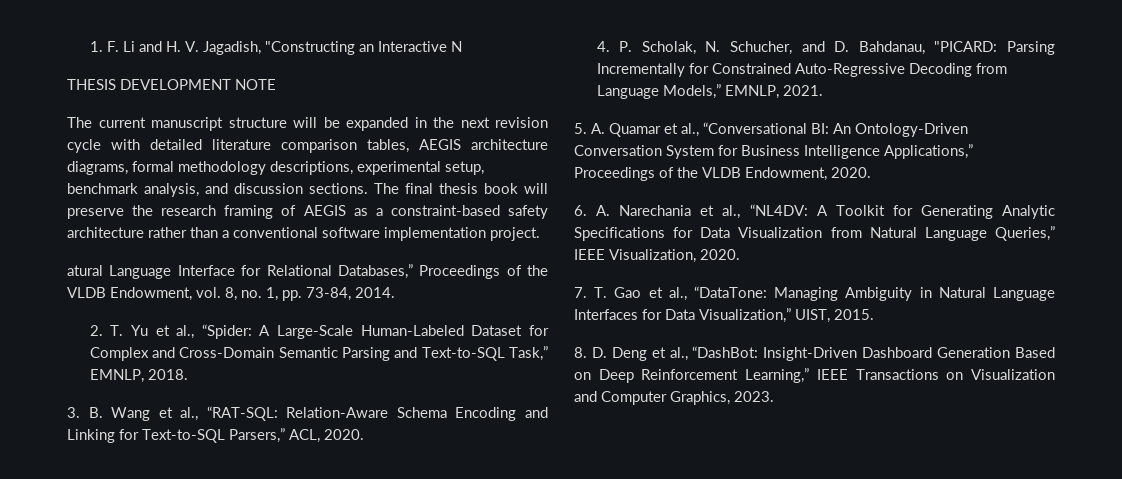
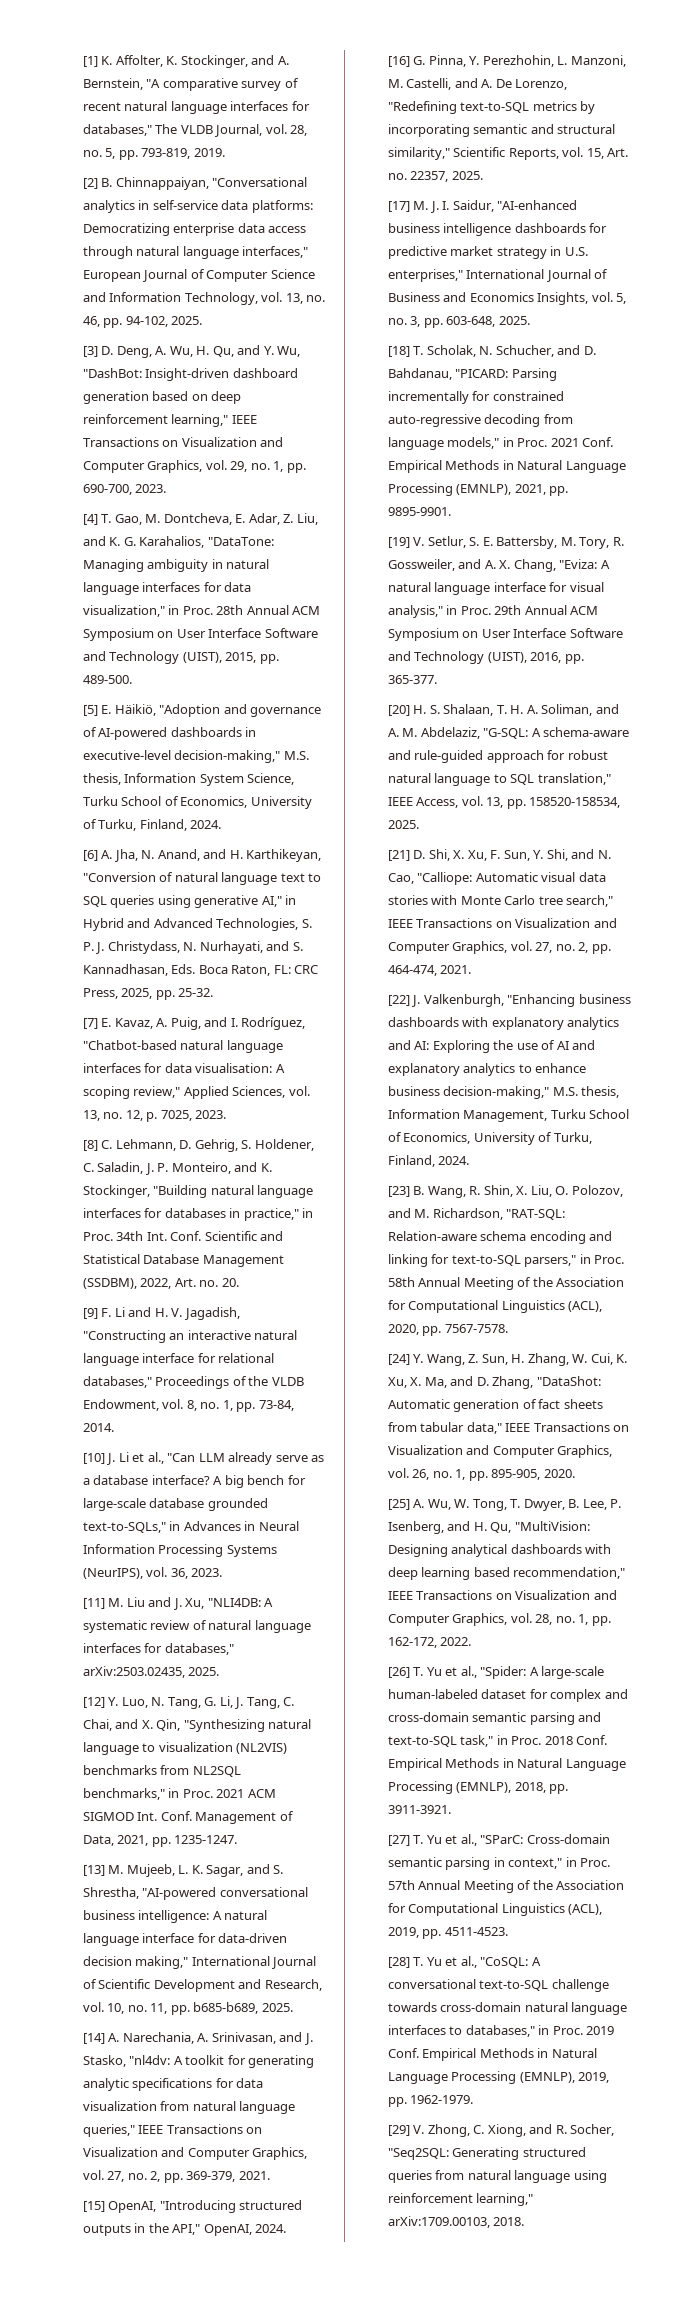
- 1. F. Li and H. V. Jagadish, "Constructing an Interactive N
- THESIS DEVELOPMENT NOTE
- The current manuscript structure will be expanded in the next revision cycle with detailed literature comparison tables, AEGIS architecture diagrams, formal methodology descriptions, experimental setup, benchmark analysis, and discussion sections. The final thesis book will preserve the research framing of AEGIS as a constraint-based safety architecture rather than a conventional software implementation project.
- atural Language Interface for Relational Databases,” Proceedings of the VLDB Endowment, vol. 8, no. 1, pp. 73-84, 2014.
+ [1] K. Affolter, K. Stockinger, and A. Bernstein, "A comparative survey of recent natural language interfaces for databases," The VLDB Journal, vol. 28, no. 5, pp. 793-819, 2019.
+ [2] B. Chinnappaiyan, "Conversational analytics in self-service data platforms: Democratizing enterprise data access through natural language interfaces," European Journal of Computer Science and Information Technology, vol. 13, no. 46, pp. 94-102, 2025.
+ [3] D. Deng, A. Wu, H. Qu, and Y. Wu, "DashBot: Insight-driven dashboard generation based on deep reinforcement learning," IEEE Transactions on Visualization and Computer Graphics, vol. 29, no. 1, pp. 690-700, 2023.
+ [4] T. Gao, M. Dontcheva, E. Adar, Z. Liu, and K. G. Karahalios, "DataTone: Managing ambiguity in natural language interfaces for data visualization," in Proc. 28th Annual ACM Symposium on User Interface Software and Technology (UIST), 2015, pp. 489-500.
+ [5] E. Häikiö, "Adoption and governance of AI-powered dashboards in executive-level decision-making," M.S. thesis, Information System Science, Turku School of Economics, University of Turku, Finland, 2024.
+ [6] A. Jha, N. Anand, and H. Karthikeyan, "Conversion of natural language text to SQL queries using generative AI," in Hybrid and Advanced Technologies, S. P. J. Christydass, N. Nurhayati, and S. Kannadhasan, Eds. Boca Raton, FL: CRC Press, 2025, pp. 25-32.
+ [7] E. Kavaz, A. Puig, and I. Rodríguez, "Chatbot-based natural language interfaces for data visualisation: A scoping review," Applied Sciences, vol. 13, no. 12, p. 7025, 2023.
+ [8] C. Lehmann, D. Gehrig, S. Holdener, C. Saladin, J. P. Monteiro, and K. Stockinger, "Building natural language interfaces for databases in practice," in Proc. 34th Int. Conf. Scientific and Statistical Database Management (SSDBM), 2022, Art. no. 20.
+ [9] F. Li and H. V. Jagadish, "Constructing an interactive natural language interface for relational databases," Proceedings of the VLDB Endowment, vol. 8, no. 1, pp. 73-84, 2014.
- 2. T. Yu et al., “Spider: A Large-Scale Human-Labeled Dataset for Complex and Cross-Domain Semantic Parsing and Text-to-SQL Task,” EMNLP, 2018.
- 3. B. Wang et al., “RAT-SQL: Relation-Aware Schema Encoding and Linking for Text-to-SQL Parsers,” ACL, 2020.
- 4. P. Scholak, N. Schucher, and D. Bahdanau, "PICARD: Parsing Incrementally for Constrained Auto-Regressive Decoding from Language Models,” EMNLP, 2021.
- 5. A. Quamar et al., “Conversational BI: An Ontology-Driven Conversation System for Business Intelligence Applications,” Proceedings of the VLDB Endowment, 2020.
- 6. A. Narechania et al., “NL4DV: A Toolkit for Generating Analytic Specifications for Data Visualization from Natural Language Queries,” IEEE Visualization, 2020.
- 7. T. Gao et al., “DataTone: Managing Ambiguity in Natural Language Interfaces for Data Visualization,” UIST, 2015.
- 8. D. Deng et al., “DashBot: Insight-Driven Dashboard Generation Based on Deep Reinforcement Learning,” IEEE Transactions on Visualization and Computer Graphics, 2023.
+ [10] J. Li et al., "Can LLM already serve as a database interface? A big bench for large-scale database grounded text-to-SQLs," in Advances in Neural Information Processing Systems (NeurIPS), vol. 36, 2023.
+ [11] M. Liu and J. Xu, "NLI4DB: A systematic review of natural language interfaces for databases," arXiv:2503.02435, 2025.
+ [12] Y. Luo, N. Tang, G. Li, J. Tang, C. Chai, and X. Qin, "Synthesizing natural language to visualization (NL2VIS) benchmarks from NL2SQL benchmarks," in Proc. 2021 ACM SIGMOD Int. Conf. Management of Data, 2021, pp. 1235-1247.
+ [13] M. Mujeeb, L. K. Sagar, and S. Shrestha, "AI-powered conversational business intelligence: A natural language interface for data-driven decision making," International Journal of Scientific Development and Research, vol. 10, no. 11, pp. b685-b689, 2025.
+ [14] A. Narechania, A. Srinivasan, and J. Stasko, "nl4dv: A toolkit for generating analytic specifications for data visualization from natural language queries," IEEE Transactions on Visualization and Computer Graphics, vol. 27, no. 2, pp. 369-379, 2021.
+ [15] OpenAI, "Introducing structured outputs in the API," OpenAI, 2024.
+ [16] G. Pinna, Y. Perezhohin, L. Manzoni, M. Castelli, and A. De Lorenzo, "Redefining text-to-SQL metrics by incorporating semantic and structural similarity," Scientific Reports, vol. 15, Art. no. 22357, 2025.
+ [17] M. J. I. Saidur, "AI-enhanced business intelligence dashboards for predictive market strategy in U.S. enterprises," International Journal of Business and Economics Insights, vol. 5, no. 3, pp. 603-648, 2025.
+ [18] T. Scholak, N. Schucher, and D. Bahdanau, "PICARD: Parsing incrementally for constrained auto-regressive decoding from language models," in Proc. 2021 Conf. Empirical Methods in Natural Language Processing (EMNLP), 2021, pp. 9895-9901.
+ [19] V. Setlur, S. E. Battersby, M. Tory, R. Gossweiler, and A. X. Chang, "Eviza: A natural language interface for visual analysis," in Proc. 29th Annual ACM Symposium on User Interface Software and Technology (UIST), 2016, pp. 365-377.
+ [20] H. S. Shalaan, T. H. A. Soliman, and A. M. Abdelaziz, "G-SQL: A schema-aware and rule-guided approach for robust natural language to SQL translation," IEEE Access, vol. 13, pp. 158520-158534, 2025.
+ [21] D. Shi, X. Xu, F. Sun, Y. Shi, and N. Cao, "Calliope: Automatic visual data stories with Monte Carlo tree search," IEEE Transactions on Visualization and Computer Graphics, vol. 27, no. 2, pp. 464-474, 2021.
+ [22] J. Valkenburgh, "Enhancing business dashboards with explanatory analytics and AI: Exploring the use of AI and explanatory analytics to enhance business decision-making," M.S. thesis, Information Management, Turku School of Economics, University of Turku, Finland, 2024.
+ [23] B. Wang, R. Shin, X. Liu, O. Polozov, and M. Richardson, "RAT-SQL: Relation-aware schema encoding and linking for text-to-SQL parsers," in Proc. 58th Annual Meeting of the Association for Computational Linguistics (ACL), 2020, pp. 7567-7578.
+ [24] Y. Wang, Z. Sun, H. Zhang, W. Cui, K. Xu, X. Ma, and D. Zhang, "DataShot: Automatic generation of fact sheets from tabular data," IEEE Transactions on Visualization and Computer Graphics, vol. 26, no. 1, pp. 895-905, 2020.
+ [25] A. Wu, W. Tong, T. Dwyer, B. Lee, P. Isenberg, and H. Qu, "MultiVision: Designing analytical dashboards with deep learning based recommendation," IEEE Transactions on Visualization and Computer Graphics, vol. 28, no. 1, pp. 162-172, 2022.
+ [26] T. Yu et al., "Spider: A large-scale human-labeled dataset for complex and cross-domain semantic parsing and text-to-SQL task," in Proc. 2018 Conf. Empirical Methods in Natural Language Processing (EMNLP), 2018, pp. 3911-3921.
+ [27] T. Yu et al., "SParC: Cross-domain semantic parsing in context," in Proc. 57th Annual Meeting of the Association for Computational Linguistics (ACL), 2019, pp. 4511-4523.
+ [28] T. Yu et al., "CoSQL: A conversational text-to-SQL challenge towards cross-domain natural language interfaces to databases," in Proc. 2019 Conf. Empirical Methods in Natural Language Processing (EMNLP), 2019, pp. 1962-1979.
+ [29] V. Zhong, C. Xiong, and R. Socher, "Seq2SQL: Generating structured queries from natural language using reinforcement learning," arXiv:1709.00103, 2018.

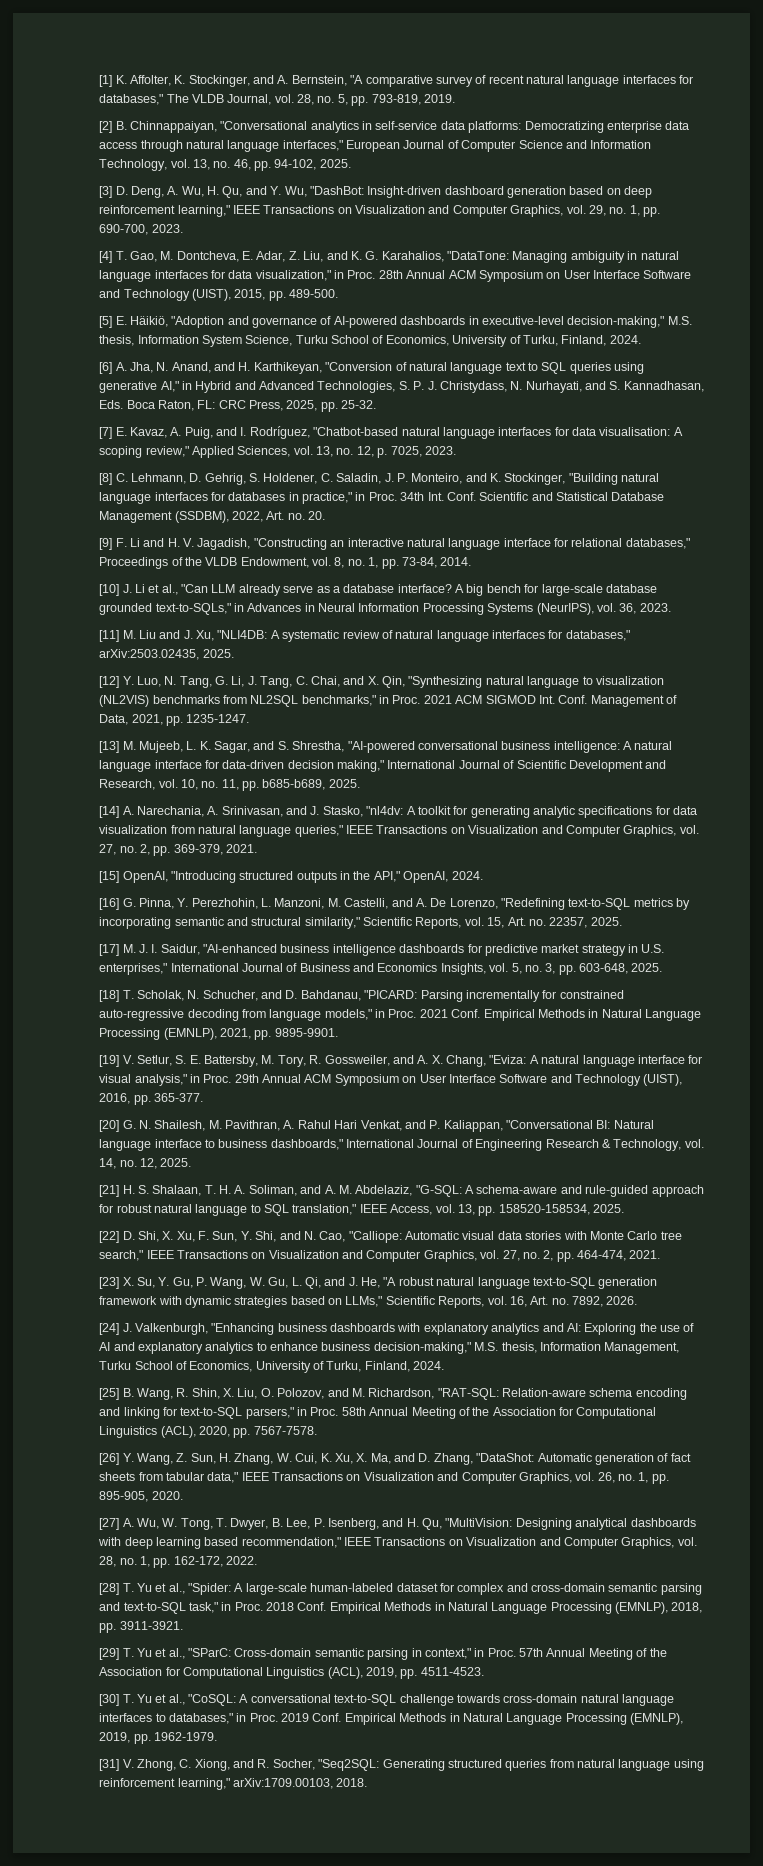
- [20] H. S. Shalaan, T. H. A. Soliman, and A. M. Abdelaziz, "G-SQL: A schema-aware and rule-guided approach for robust natural language to SQL translation," IEEE Access, vol. 13, pp. 158520-158534, 2025.
+ [20] G. N. Shailesh, M. Pavithran, A. Rahul Hari Venkat, and P. Kaliappan, "Conversational BI: Natural language interface to business dashboards," International Journal of Engineering Research & Technology, vol. 14, no. 12, 2025.
+ [21] H. S. Shalaan, T. H. A. Soliman, and A. M. Abdelaziz, "G-SQL: A schema-aware and rule-guided approach for robust natural language to SQL translation," IEEE Access, vol. 13, pp. 158520-158534, 2025.
- [21] D. Shi, X. Xu, F. Sun, Y. Shi, and N. Cao, "Calliope: Automatic visual data stories with Monte Carlo tree search," IEEE Transactions on Visualization and Computer Graphics, vol. 27, no. 2, pp. 464-474, 2021.
+ [22] D. Shi, X. Xu, F. Sun, Y. Shi, and N. Cao, "Calliope: Automatic visual data stories with Monte Carlo tree search," IEEE Transactions on Visualization and Computer Graphics, vol. 27, no. 2, pp. 464-474, 2021.
- [22] J. Valkenburgh, "Enhancing business dashboards with explanatory analytics and AI: Exploring the use of AI and explanatory analytics to enhance business decision-making," M.S. thesis, Information Management, Turku School of Economics, University of Turku, Finland, 2024.
+ [23] X. Su, Y. Gu, P. Wang, W. Gu, L. Qi, and J. He, "A robust natural language text-to-SQL generation framework with dynamic strategies based on LLMs," Scientific Reports, vol. 16, Art. no. 7892, 2026.
+ [24] J. Valkenburgh, "Enhancing business dashboards with explanatory analytics and AI: Exploring the use of AI and explanatory analytics to enhance business decision-making," M.S. thesis, Information Management, Turku School of Economics, University of Turku, Finland, 2024.
- [23] B. Wang, R. Shin, X. Liu, O. Polozov, and M. Richardson, "RAT-SQL: Relation-aware schema encoding and linking for text-to-SQL parsers," in Proc.
+ [25] B. Wang, R. Shin, X. Liu, O. Polozov, and M. Richardson, "RAT-SQL: Relation-aware schema encoding and linking for text-to-SQL parsers," in Proc.
- [24] Y. Wang, Z. Sun, H. Zhang, W. Cui, K. Xu, X. Ma, and D. Zhang, "DataShot: Automatic generation of fact sheets from tabular data," IEEE Transactions on Visualization and Computer Graphics, vol. 26, no. 1, pp. 895-905, 2020.
+ [26] Y. Wang, Z. Sun, H. Zhang, W. Cui, K. Xu, X. Ma, and D. Zhang, "DataShot: Automatic generation of fact sheets from tabular data," IEEE Transactions on Visualization and Computer Graphics, vol. 26, no. 1, pp. 895-905, 2020.
- [25] A. Wu, W. Tong, T. Dwyer, B. Lee, P. Isenberg, and H. Qu, "MultiVision: Designing analytical dashboards with deep learning based recommendation," IEEE Transactions on Visualization and Computer Graphics, vol. 28, no. 1, pp. 162-172, 2022.
+ [27] A. Wu, W. Tong, T. Dwyer, B. Lee, P. Isenberg, and H. Qu, "MultiVision: Designing analytical dashboards with deep learning based recommendation," IEEE Transactions on Visualization and Computer Graphics, vol. 28, no. 1, pp. 162-172, 2022.
- [26] T. Yu et al., "Spider: A large-scale human-labeled dataset for complex and cross-domain semantic parsing and text-to-SQL task," in Proc.
+ [28] T. Yu et al., "Spider: A large-scale human-labeled dataset for complex and cross-domain semantic parsing and text-to-SQL task," in Proc.
- [27] T. Yu et al., "SParC: Cross-domain semantic parsing in context," in Proc.
+ [29] T. Yu et al., "SParC: Cross-domain semantic parsing in context," in Proc.
- [28] T. Yu et al., "CoSQL: A conversational text-to-SQL challenge towards cross-domain natural language interfaces to databases," in Proc.
+ [30] T. Yu et al., "CoSQL: A conversational text-to-SQL challenge towards cross-domain natural language interfaces to databases," in Proc.
- [29] V. Zhong, C. Xiong, and R. Socher, "Seq2SQL: Generating structured queries from natural language using reinforcement learning," arXiv:1709.00103, 2018.
+ [31] V. Zhong, C. Xiong, and R. Socher, "Seq2SQL: Generating structured queries from natural language using reinforcement learning," arXiv:1709.00103, 2018.

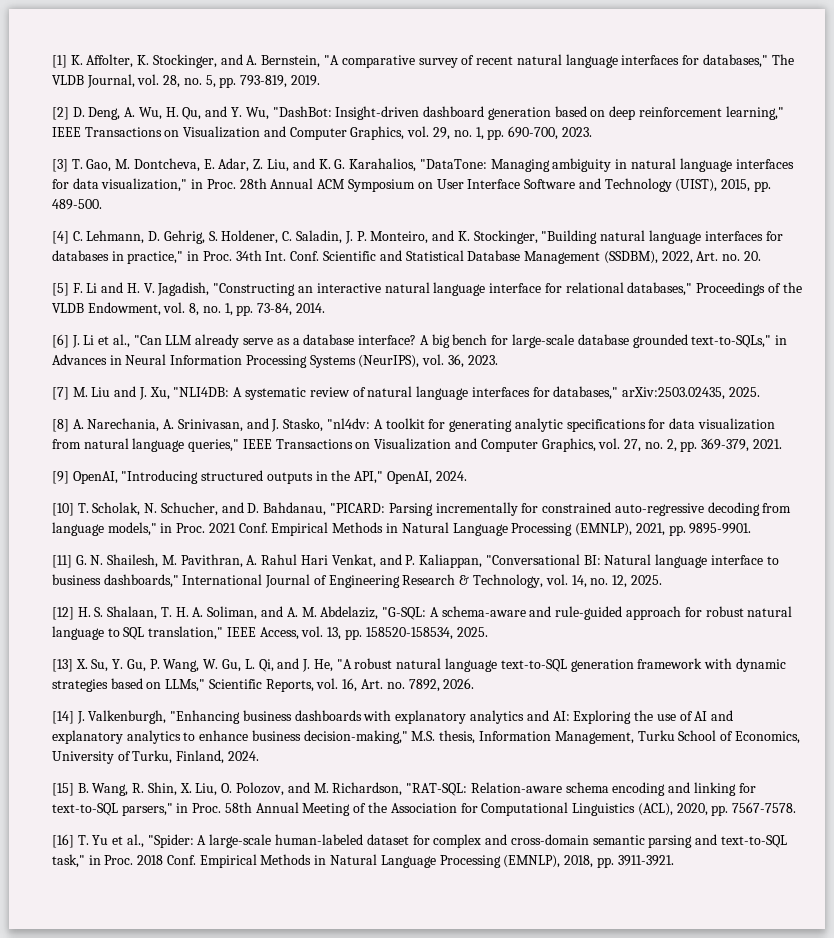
- [2] B. Chinnappaiyan, "Conversational analytics in self-service data platforms: Democratizing enterprise data access through natural language interfaces," European Journal of Computer Science and Information Technology, vol. 13, no. 46, pp. 94-102, 2025.
- [3] D. Deng, A. Wu, H. Qu, and Y. Wu, "DashBot: Insight-driven dashboard generation based on deep reinforcement learning," IEEE Transactions on Visualization and Computer Graphics, vol. 29, no. 1, pp. 690-700, 2023.
+ [2] D. Deng, A. Wu, H. Qu, and Y. Wu, "DashBot: Insight-driven dashboard generation based on deep reinforcement learning," IEEE Transactions on Visualization and Computer Graphics, vol. 29, no. 1, pp. 690-700, 2023.
- [4] T. Gao, M. Dontcheva, E. Adar, Z. Liu, and K. G. Karahalios, "DataTone: Managing ambiguity in natural language interfaces for data visualization," in Proc.
+ [3] T. Gao, M. Dontcheva, E. Adar, Z. Liu, and K. G. Karahalios, "DataTone: Managing ambiguity in natural language interfaces for data visualization," in Proc.
- [5] E. Häikiö, "Adoption and governance of AI-powered dashboards in executive-level decision-making," M.S. thesis, Information System Science, Turku School of Economics, University of Turku, Finland, 2024.
- [6] A. Jha, N. Anand, and H. Karthikeyan, "Conversion of natural language text to SQL queries using generative AI," in Hybrid and Advanced Technologies, S. P. J. Christydass, N. Nurhayati, and S. Kannadhasan, Eds. Boca Raton, FL: CRC Press, 2025, pp. 25-32.
- [7] E. Kavaz, A. Puig, and I. Rodríguez, "Chatbot-based natural language interfaces for data visualisation: A scoping review," Applied Sciences, vol. 13, no. 12, p. 7025, 2023.
- [8] C. Lehmann, D. Gehrig, S. Holdener, C. Saladin, J. P. Monteiro, and K. Stockinger, "Building natural language interfaces for databases in practice," in Proc.
+ [4] C. Lehmann, D. Gehrig, S. Holdener, C. Saladin, J. P. Monteiro, and K. Stockinger, "Building natural language interfaces for databases in practice," in Proc.
- [9] F. Li and H. V. Jagadish, "Constructing an interactive natural language interface for relational databases," Proceedings of the VLDB Endowment, vol. 8, no. 1, pp. 73-84, 2014.
+ [5] F. Li and H. V. Jagadish, "Constructing an interactive natural language interface for relational databases," Proceedings of the VLDB Endowment, vol. 8, no. 1, pp. 73-84, 2014.
- [10] J. Li et al., "Can LLM already serve as a database interface?
+ [6] J. Li et al., "Can LLM already serve as a database interface?
- [11] M. Liu and J. Xu, "NLI4DB: A systematic review of natural language interfaces for databases," arXiv:2503.02435, 2025.
+ [7] M. Liu and J. Xu, "NLI4DB: A systematic review of natural language interfaces for databases," arXiv:2503.02435, 2025.
- [12] Y. Luo, N. Tang, G. Li, J. Tang, C. Chai, and X. Qin, "Synthesizing natural language to visualization (NL2VIS) benchmarks from NL2SQL benchmarks," in Proc. 2021 ACM SIGMOD Int. Conf. Management of Data, 2021, pp. 1235-1247.
- [13] M. Mujeeb, L. K. Sagar, and S. Shrestha, "AI-powered conversational business intelligence: A natural language interface for data-driven decision making," International Journal of Scientific Development and Research, vol. 10, no. 11, pp. b685-b689, 2025.
- [14] A. Narechania, A. Srinivasan, and J. Stasko, "nl4dv: A toolkit for generating analytic specifications for data visualization from natural language queries," IEEE Transactions on Visualization and Computer Graphics, vol. 27, no. 2, pp. 369-379, 2021.
+ [8] A. Narechania, A. Srinivasan, and J. Stasko, "nl4dv: A toolkit for generating analytic specifications for data visualization from natural language queries," IEEE Transactions on Visualization and Computer Graphics, vol. 27, no. 2, pp. 369-379, 2021.
- [15] OpenAI, "Introducing structured outputs in the API," OpenAI, 2024.
+ [9] OpenAI, "Introducing structured outputs in the API," OpenAI, 2024.
- [16] G. Pinna, Y. Perezhohin, L. Manzoni, M. Castelli, and A. De Lorenzo, "Redefining text-to-SQL metrics by incorporating semantic and structural similarity," Scientific Reports, vol. 15, Art. no. 22357, 2025.
- [17] M. J. I. Saidur, "AI-enhanced business intelligence dashboards for predictive market strategy in U.S. enterprises," International Journal of Business and Economics Insights, vol. 5, no. 3, pp. 603-648, 2025.
- [18] T. Scholak, N. Schucher, and D. Bahdanau, "PICARD: Parsing incrementally for constrained auto-regressive decoding from language models," in Proc.
+ [10] T. Scholak, N. Schucher, and D. Bahdanau, "PICARD: Parsing incrementally for constrained auto-regressive decoding from language models," in Proc.
- [19] V. Setlur, S. E. Battersby, M. Tory, R. Gossweiler, and A. X. Chang, "Eviza: A natural language interface for visual analysis," in Proc. 29th Annual ACM Symposium on User Interface Software and Technology (UIST), 2016, pp. 365-377.
- [20] G. N. Shailesh, M. Pavithran, A. Rahul Hari Venkat, and P. Kaliappan, "Conversational BI: Natural language interface to business dashboards," International Journal of Engineering Research & Technology, vol. 14, no. 12, 2025.
+ [11] G. N. Shailesh, M. Pavithran, A. Rahul Hari Venkat, and P. Kaliappan, "Conversational BI: Natural language interface to business dashboards," International Journal of Engineering Research & Technology, vol. 14, no. 12, 2025.
- [21] H. S. Shalaan, T. H. A. Soliman, and A. M. Abdelaziz, "G-SQL: A schema-aware and rule-guided approach for robust natural language to SQL translation," IEEE Access, vol. 13, pp. 158520-158534, 2025.
+ [12] H. S. Shalaan, T. H. A. Soliman, and A. M. Abdelaziz, "G-SQL: A schema-aware and rule-guided approach for robust natural language to SQL translation," IEEE Access, vol. 13, pp. 158520-158534, 2025.
- [22] D. Shi, X. Xu, F. Sun, Y. Shi, and N. Cao, "Calliope: Automatic visual data stories with Monte Carlo tree search," IEEE Transactions on Visualization and Computer Graphics, vol. 27, no. 2, pp. 464-474, 2021.
- [23] X. Su, Y. Gu, P. Wang, W. Gu, L. Qi, and J. He, "A robust natural language text-to-SQL generation framework with dynamic strategies based on LLMs," Scientific Reports, vol. 16, Art. no. 7892, 2026.
+ [13] X. Su, Y. Gu, P. Wang, W. Gu, L. Qi, and J. He, "A robust natural language text-to-SQL generation framework with dynamic strategies based on LLMs," Scientific Reports, vol. 16, Art. no. 7892, 2026.
- [24] J. Valkenburgh, "Enhancing business dashboards with explanatory analytics and AI: Exploring the use of AI and explanatory analytics to enhance business decision-making," M.S. thesis, Information Management, Turku School of Economics, University of Turku, Finland, 2024.
+ [14] J. Valkenburgh, "Enhancing business dashboards with explanatory analytics and AI: Exploring the use of AI and explanatory analytics to enhance business decision-making," M.S. thesis, Information Management, Turku School of Economics, University of Turku, Finland, 2024.
- [25] B. Wang, R. Shin, X. Liu, O. Polozov, and M. Richardson, "RAT-SQL: Relation-aware schema encoding and linking for text-to-SQL parsers," in Proc.
+ [15] B. Wang, R. Shin, X. Liu, O. Polozov, and M. Richardson, "RAT-SQL: Relation-aware schema encoding and linking for text-to-SQL parsers," in Proc.
- [26] Y. Wang, Z. Sun, H. Zhang, W. Cui, K. Xu, X. Ma, and D. Zhang, "DataShot: Automatic generation of fact sheets from tabular data," IEEE Transactions on Visualization and Computer Graphics, vol. 26, no. 1, pp. 895-905, 2020.
- [27] A. Wu, W. Tong, T. Dwyer, B. Lee, P. Isenberg, and H. Qu, "MultiVision: Designing analytical dashboards with deep learning based recommendation," IEEE Transactions on Visualization and Computer Graphics, vol. 28, no. 1, pp. 162-172, 2022.
- [28] T. Yu et al., "Spider: A large-scale human-labeled dataset for complex and cross-domain semantic parsing and text-to-SQL task," in Proc.
+ [16] T. Yu et al., "Spider: A large-scale human-labeled dataset for complex and cross-domain semantic parsing and text-to-SQL task," in Proc.
- [29] T. Yu et al., "SParC: Cross-domain semantic parsing in context," in Proc. 57th Annual Meeting of the Association for Computational Linguistics (ACL), 2019, pp. 4511-4523.
- [30] T. Yu et al., "CoSQL: A conversational text-to-SQL challenge towards cross-domain natural language interfaces to databases," in Proc. 2019 Conf. Empirical Methods in Natural Language Processing (EMNLP), 2019, pp. 1962-1979.
- [31] V. Zhong, C. Xiong, and R. Socher, "Seq2SQL: Generating structured queries from natural language using reinforcement learning," arXiv:1709.00103, 2018.

